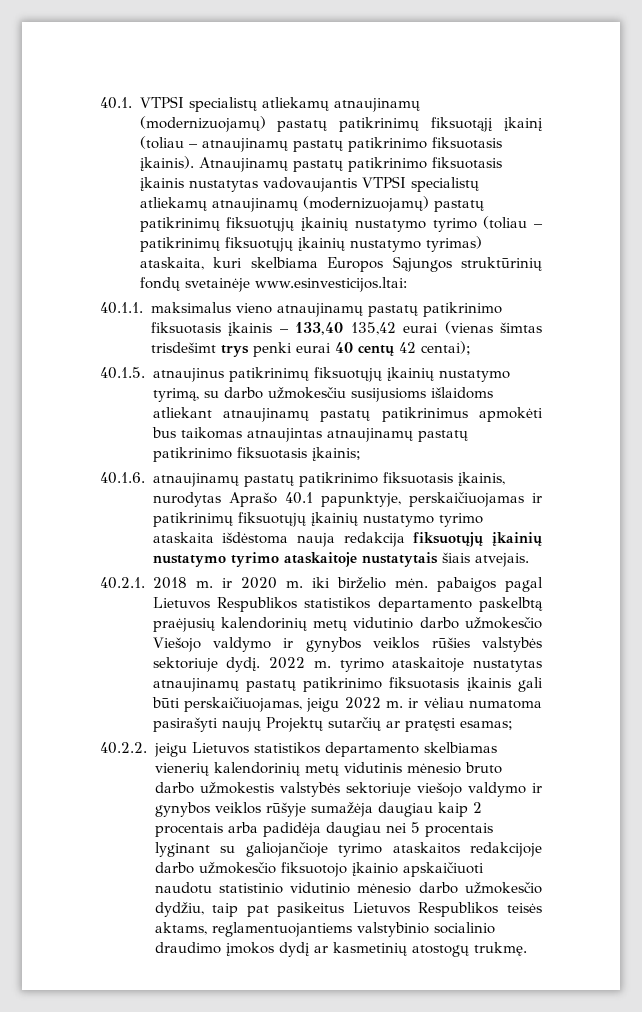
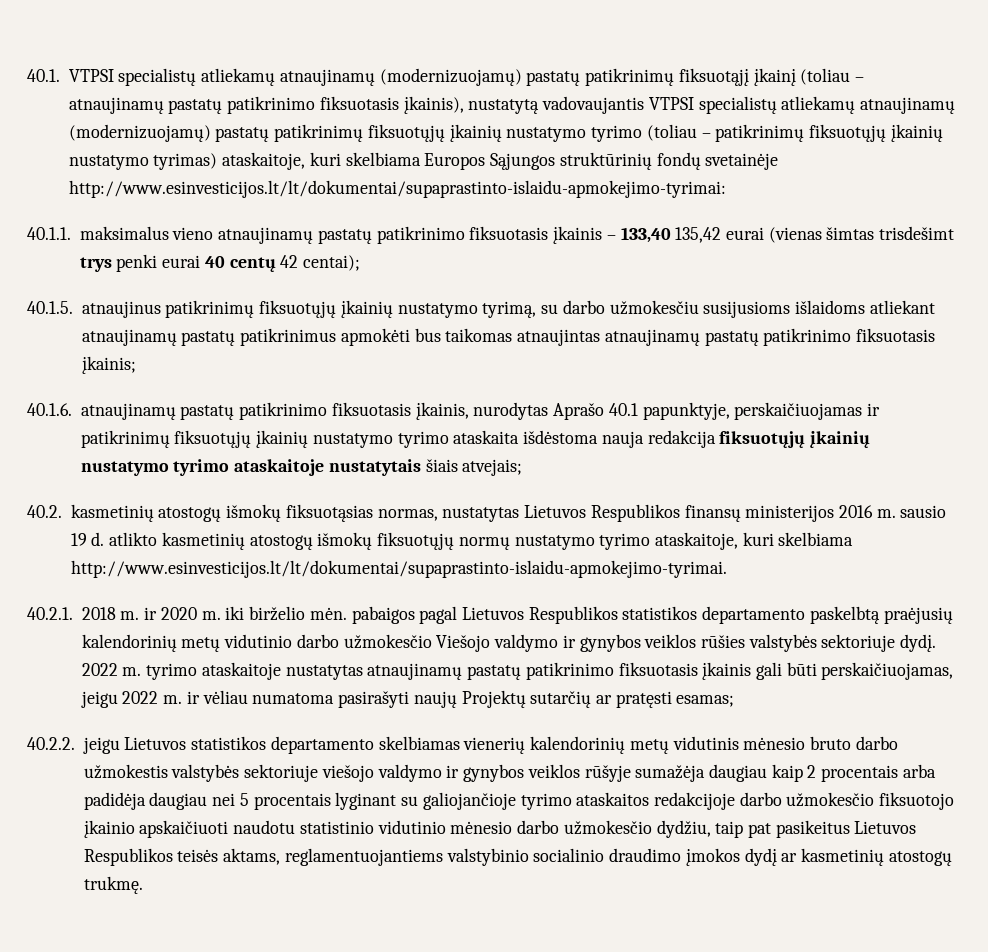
- 40.1. VTPSI specialistų atliekamų atnaujinamų (modernizuojamų) pastatų patikrinimų fiksuotąjį įkainį (toliau – atnaujinamų pastatų patikrinimo fiksuotasis įkainis). Atnaujinamų pastatų patikrinimo fiksuotasis įkainis nustatytas vadovaujantis VTPSI specialistų atliekamų atnaujinamų (modernizuojamų) pastatų patikrinimų fiksuotųjų įkainių nustatymo tyrimo (toliau – patikrinimų fiksuotųjų įkainių nustatymo tyrimas) ataskaita, kuri skelbiama Europos Sąjungos struktūrinių fondų svetainėje www.esinvesticijos.ltai:
+ 40.1. VTPSI specialistų atliekamų atnaujinamų (modernizuojamų) pastatų patikrinimų fiksuotąjį įkainį (toliau – atnaujinamų pastatų patikrinimo fiksuotasis įkainis), nustatytą vadovaujantis VTPSI specialistų atliekamų atnaujinamų (modernizuojamų) pastatų patikrinimų fiksuotųjų įkainių nustatymo tyrimo (toliau – patikrinimų fiksuotųjų įkainių nustatymo tyrimas) ataskaitoje, kuri skelbiama Europos Sąjungos struktūrinių fondų svetainėje http://www.esinvesticijos.lt/lt/dokumentai/supaprastinto-islaidu-apmokejimo-tyrimai:
- 40.1.6. atnaujinamų pastatų patikrinimo fiksuotasis įkainis, nurodytas Aprašo 40.1 papunktyje, perskaičiuojamas ir patikrinimų fiksuotųjų įkainių nustatymo tyrimo ataskaita išdėstoma nauja redakcija fiksuotųjų įkainių nustatymo tyrimo ataskaitoje nustatytais šiais atvejais.
+ 40.1.6. atnaujinamų pastatų patikrinimo fiksuotasis įkainis, nurodytas Aprašo 40.1 papunktyje, perskaičiuojamas ir patikrinimų fiksuotųjų įkainių nustatymo tyrimo ataskaita išdėstoma nauja redakcija fiksuotųjų įkainių nustatymo tyrimo ataskaitoje nustatytais šiais atvejais;
+ 40.2. kasmetinių atostogų išmokų fiksuotąsias normas, nustatytas Lietuvos Respublikos finansų ministerijos 2016 m. sausio 19 d. atlikto kasmetinių atostogų išmokų fiksuotųjų normų nustatymo tyrimo ataskaitoje, kuri skelbiama http://www.esinvesticijos.lt/lt/dokumentai/supaprastinto-islaidu-apmokejimo-tyrimai.

